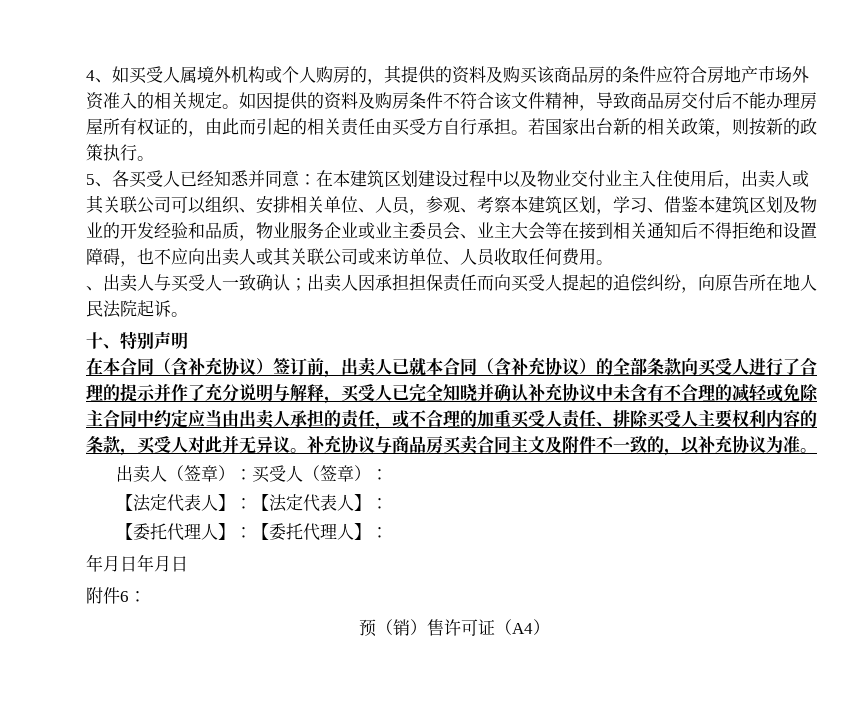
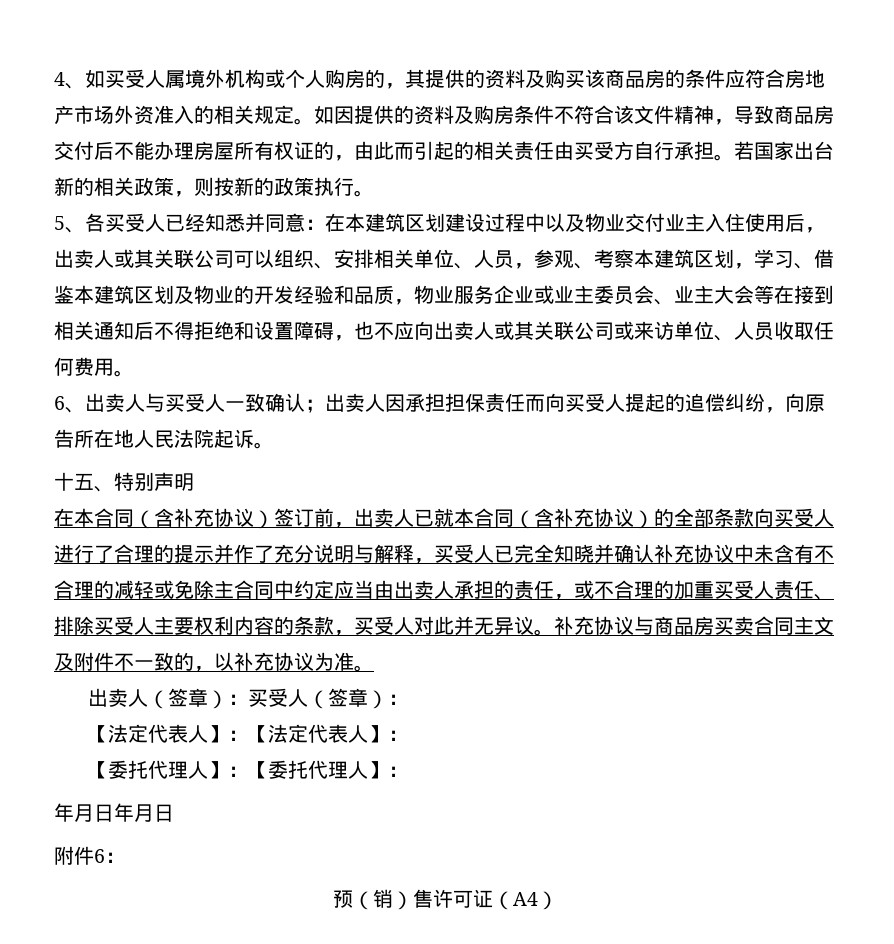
- 、出卖人与买受人一致确认；出卖人因承担担保责任而向买受人提起的追偿纠纷，向原告所在地人民法院起诉。
+ 6、出卖人与买受人一致确认；出卖人因承担担保责任而向买受人提起的追偿纠纷，向原告所在地人民法院起诉。
- 十、特别声明
+ 十五、特别声明

